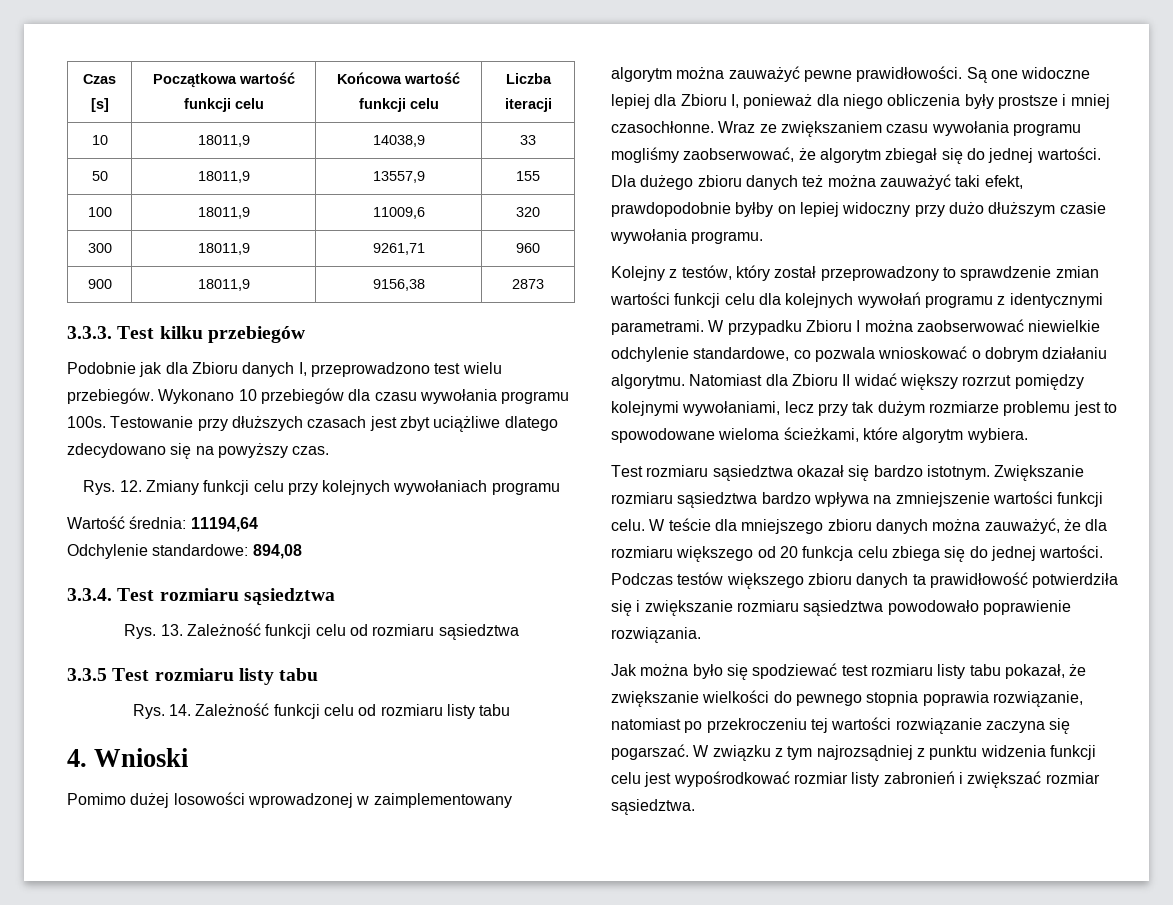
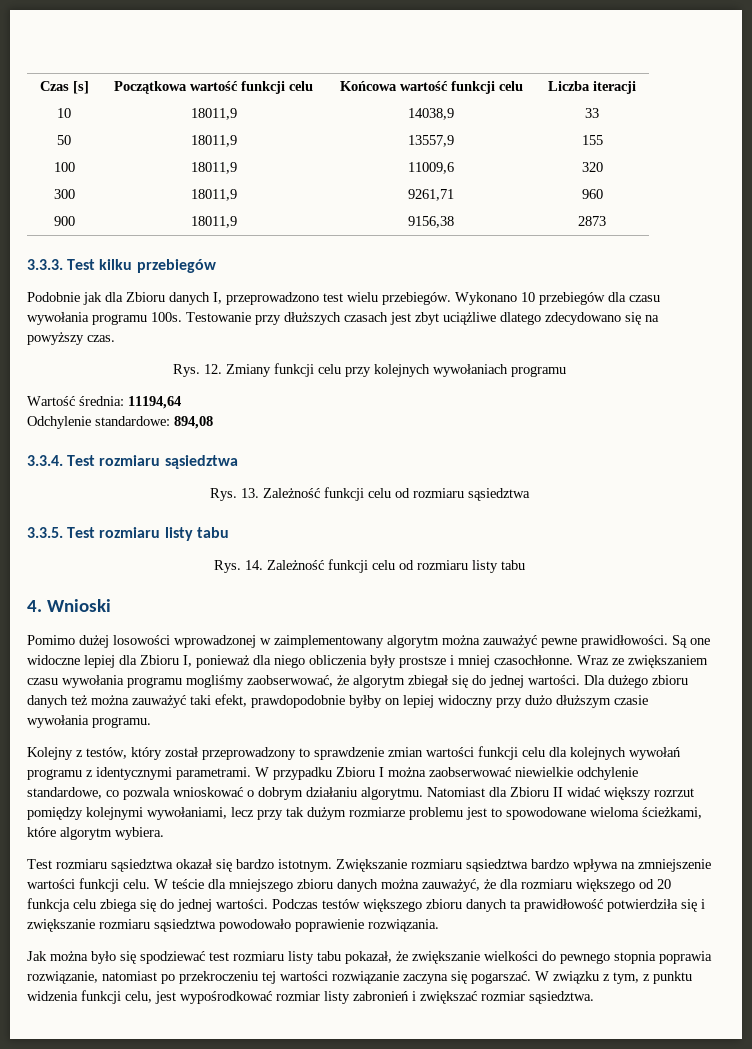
- 3.3.5 Test rozmiaru listy tabu
+ 3.3.5. Test rozmiaru listy tabu
- W związku z tym najrozsądniej z punktu widzenia funkcji celu jest wypośrodkować rozmiar listy zabronień i zwiększać rozmiar sąsiedztwa.
+ W związku z tym, z punktu widzenia funkcji celu, jest wypośrodkować rozmiar listy zabronień i zwiększać rozmiar sąsiedztwa.

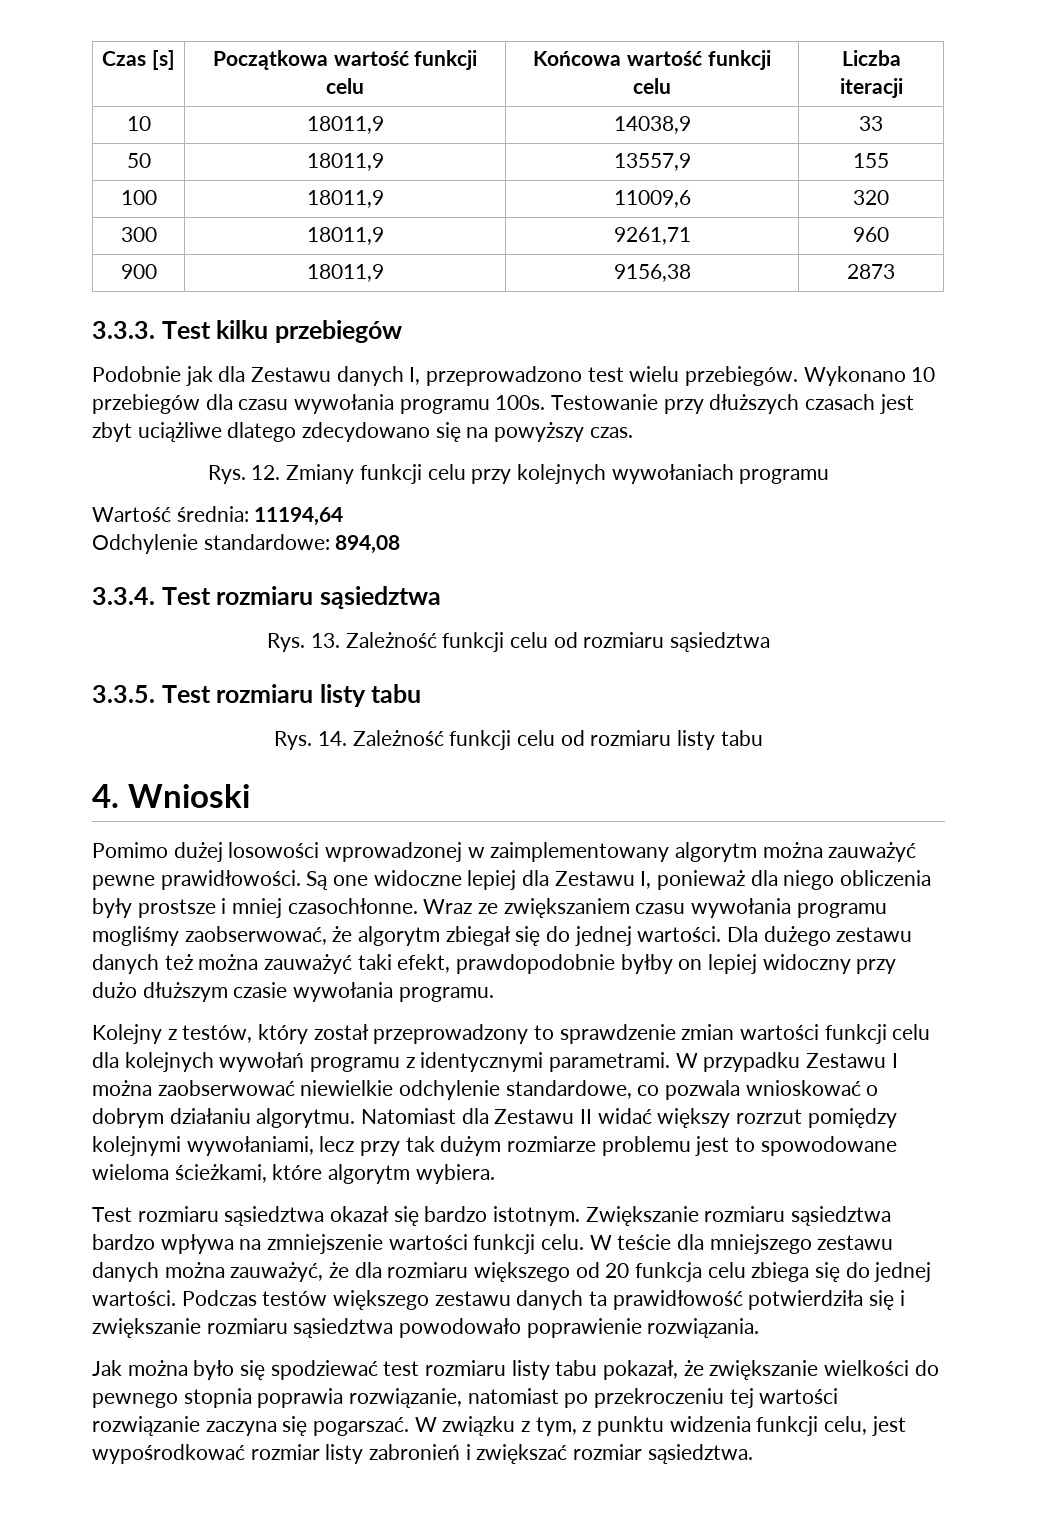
- Podobnie jak dla Zbioru danych I, przeprowadzono test wielu przebiegów.
+ Podobnie jak dla Zestawu danych I, przeprowadzono test wielu przebiegów.
- Są one widoczne lepiej dla Zbioru I, ponieważ dla niego obliczenia były prostsze i mniej czasochłonne.
+ Są one widoczne lepiej dla Zestawu I, ponieważ dla niego obliczenia były prostsze i mniej czasochłonne.
- Dla dużego zbioru danych też można zauważyć taki efekt, prawdopodobnie byłby on lepiej widoczny przy dużo dłuższym czasie wywołania programu.
+ Dla dużego zestawu danych też można zauważyć taki efekt, prawdopodobnie byłby on lepiej widoczny przy dużo dłuższym czasie wywołania programu.
- W przypadku Zbioru I można zaobserwować niewielkie odchylenie standardowe, co pozwala wnioskować o dobrym działaniu algorytmu.
+ W przypadku Zestawu I można zaobserwować niewielkie odchylenie standardowe, co pozwala wnioskować o dobrym działaniu algorytmu.
- Natomiast dla Zbioru II widać większy rozrzut pomiędzy kolejnymi wywołaniami, lecz przy tak dużym rozmiarze problemu jest to spowodowane wieloma ścieżkami, które algorytm wybiera.
+ Natomiast dla Zestawu II widać większy rozrzut pomiędzy kolejnymi wywołaniami, lecz przy tak dużym rozmiarze problemu jest to spowodowane wieloma ścieżkami, które algorytm wybiera.
- W teście dla mniejszego zbioru danych można zauważyć, że dla rozmiaru większego od 20 funkcja celu zbiega się do jednej wartości.
+ W teście dla mniejszego zestawu danych można zauważyć, że dla rozmiaru większego od 20 funkcja celu zbiega się do jednej wartości.
- Podczas testów większego zbioru danych ta prawidłowość potwierdziła się i zwiększanie rozmiaru sąsiedztwa powodowało poprawienie rozwiązania.
+ Podczas testów większego zestawu danych ta prawidłowość potwierdziła się i zwiększanie rozmiaru sąsiedztwa powodowało poprawienie rozwiązania.

